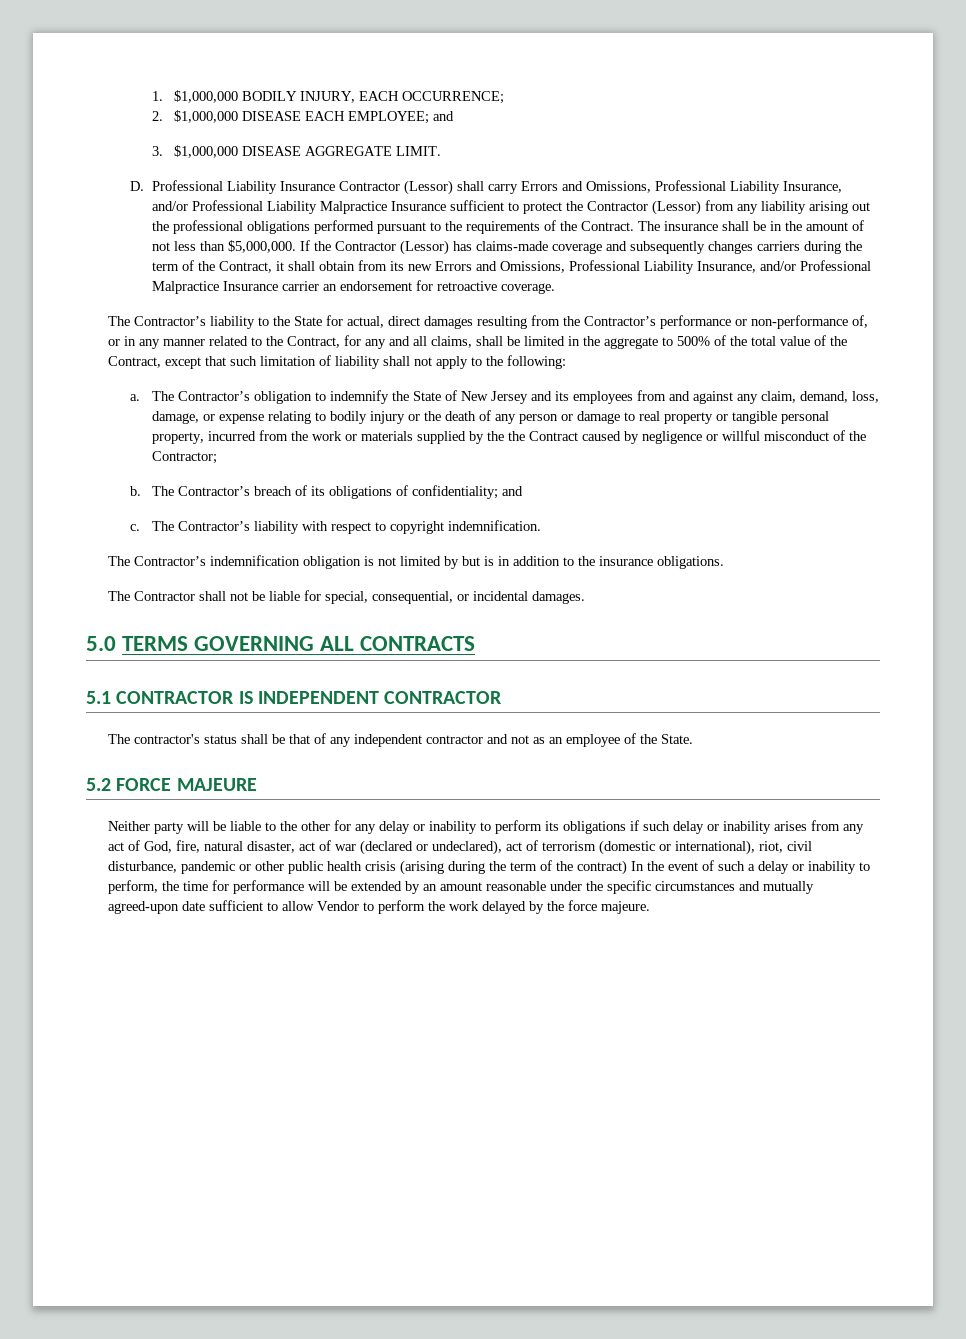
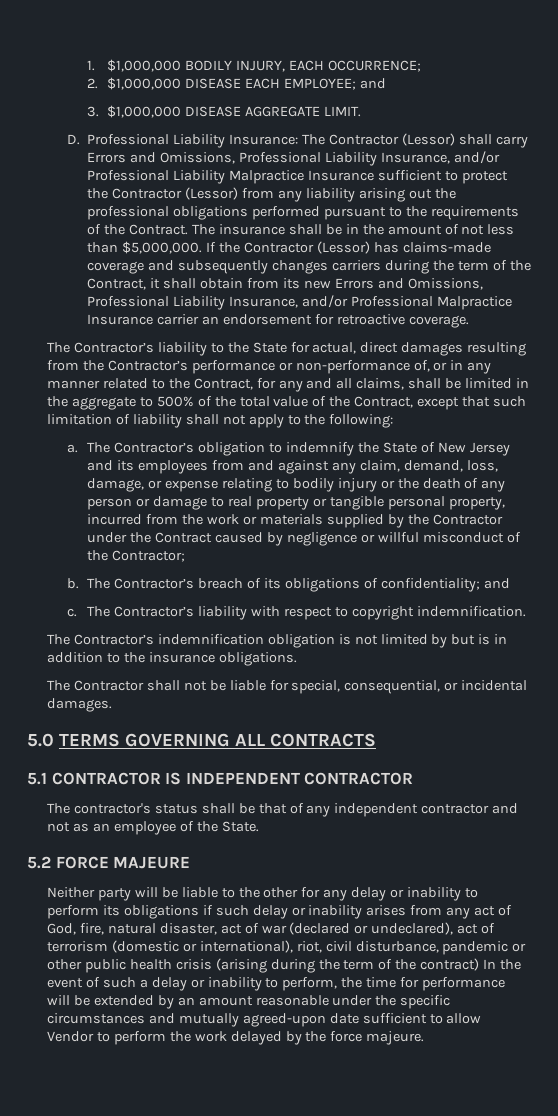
- D. Professional Liability Insurance Contractor (Lessor) shall carry Errors and Omissions, Professional Liability Insurance, and/or Professional Liability Malpractice Insurance sufficient to protect the Contractor (Lessor) from any liability arising out the professional obligations performed pursuant to the requirements of the Contract.
+ D. Professional Liability Insurance: The Contractor (Lessor) shall carry Errors and Omissions, Professional Liability Insurance, and/or Professional Liability Malpractice Insurance sufficient to protect the Contractor (Lessor) from any liability arising out the professional obligations performed pursuant to the requirements of the Contract.
- The Contractor’s obligation to indemnify the State of New Jersey and its employees from and against any claim, demand, loss, damage, or expense relating to bodily injury or the death of any person or damage to real property or tangible personal property, incurred from the work or materials supplied by the the Contract caused by negligence or willful misconduct of the Contractor;
+ The Contractor’s obligation to indemnify the State of New Jersey and its employees from and against any claim, demand, loss, damage, or expense relating to bodily injury or the death of any person or damage to real property or tangible personal property, incurred from the work or materials supplied by the Contractor under the Contract caused by negligence or willful misconduct of the Contractor;

